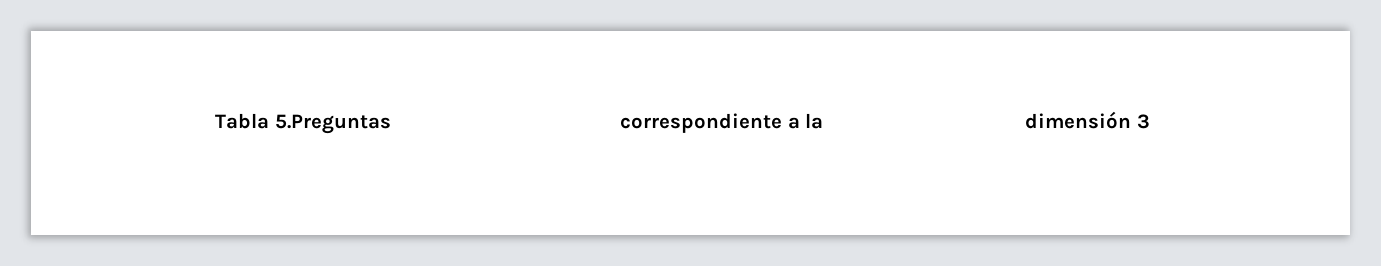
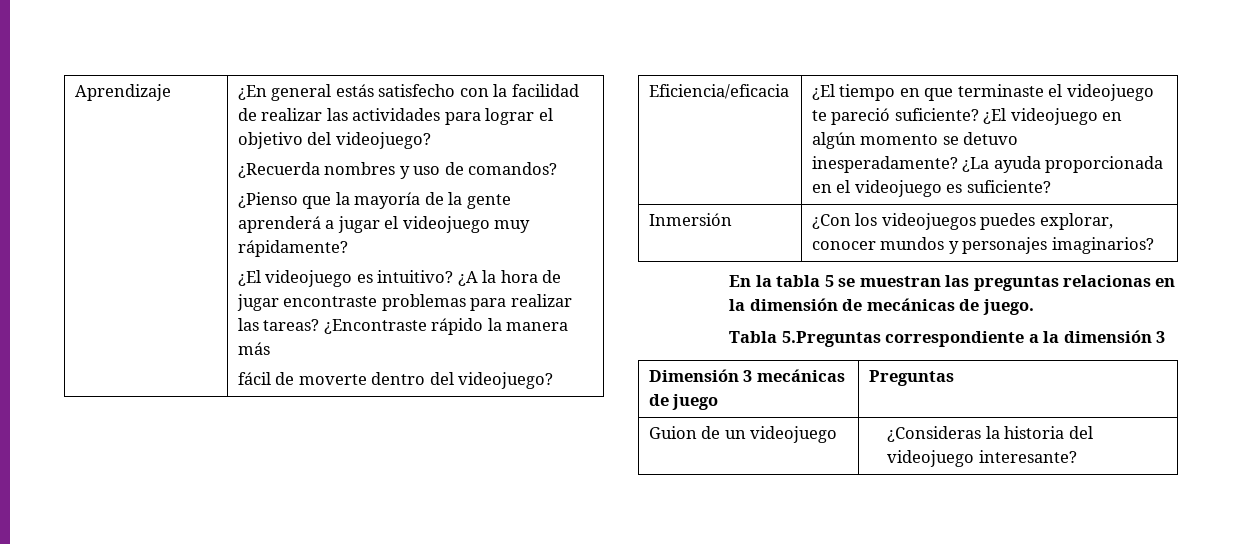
+ Aprendizaje | ¿En general estás satisfecho con la facilidad de realizar las actividades para lograr el objetivo del videojuego?
+ ¿Recuerda nombres y uso de comandos?
+ ¿Pienso que la mayoría de la gente aprenderá a jugar el videojuego muy rápidamente?
+ ¿El videojuego es intuitivo? ¿A la hora de jugar encontraste problemas para realizar las tareas? ¿Encontraste rápido la manera más
+ fácil de moverte dentro del videojuego?
+ Eficiencia/eficacia | ¿El tiempo en que terminaste el videojuego te pareció suficiente? ¿El videojuego en algún momento se detuvo inesperadamente? ¿La ayuda proporcionada en el videojuego es suficiente?
+ Inmersión | ¿Con los videojuegos puedes explorar, conocer mundos y personajes imaginarios?
+ En la tabla 5 se muestran las preguntas relacionas en la dimensión de mecánicas de juego.
+ Dimensión 3 mecánicas de juego | Preguntas
+ Guion de un videojuego | ¿Consideras la historia del videojuego interesante?

